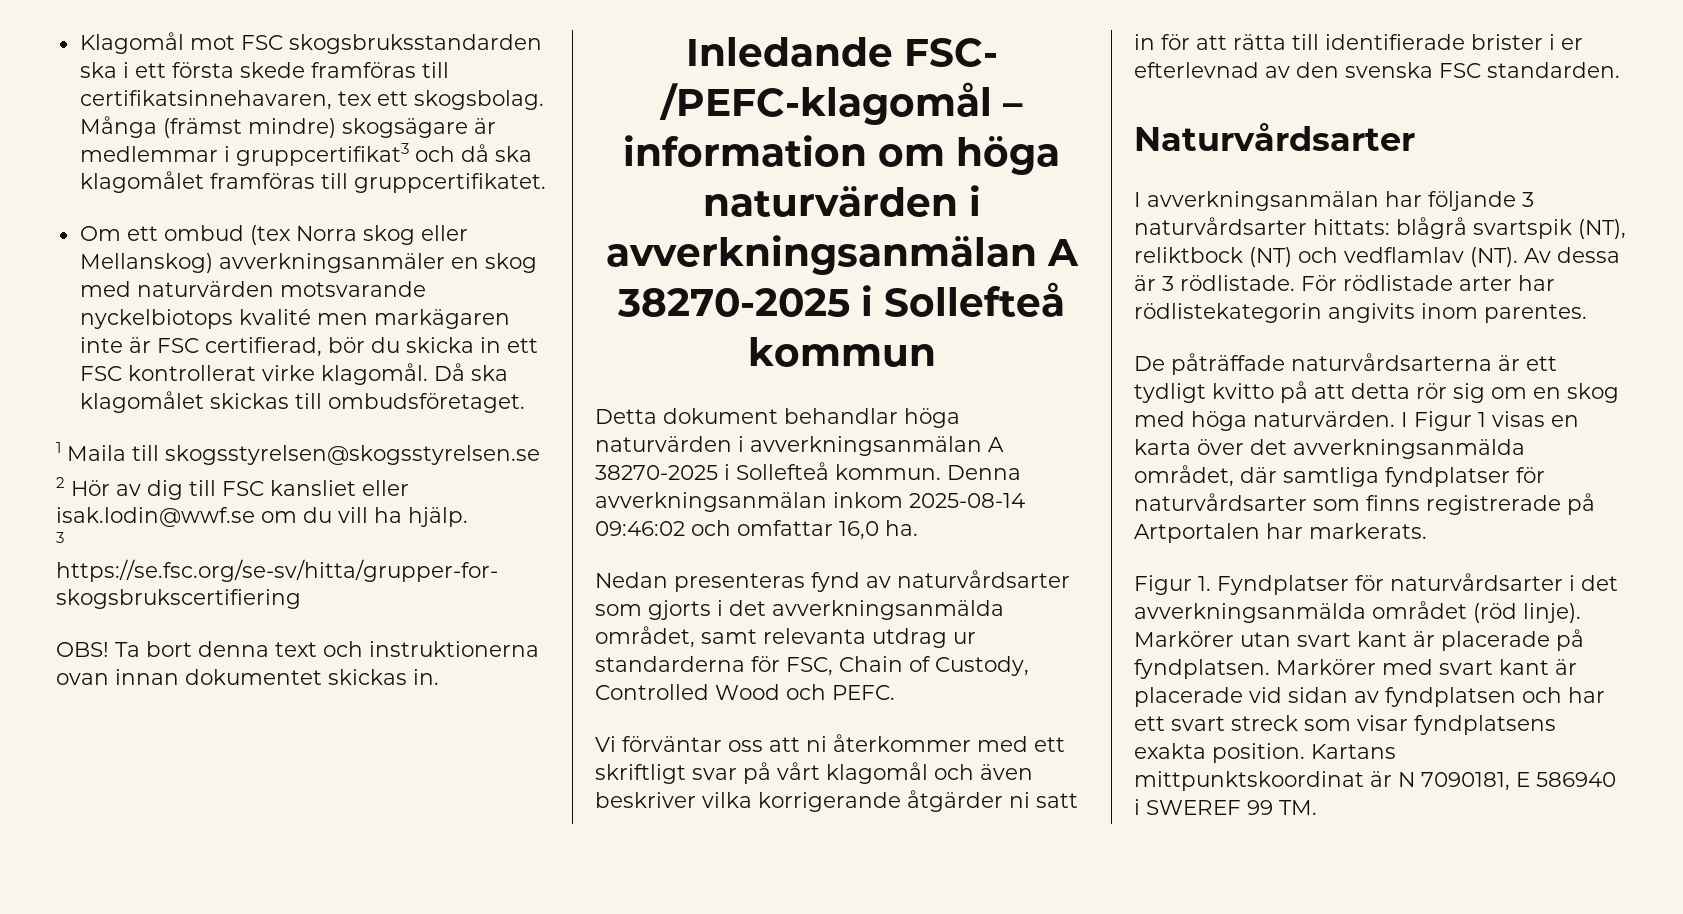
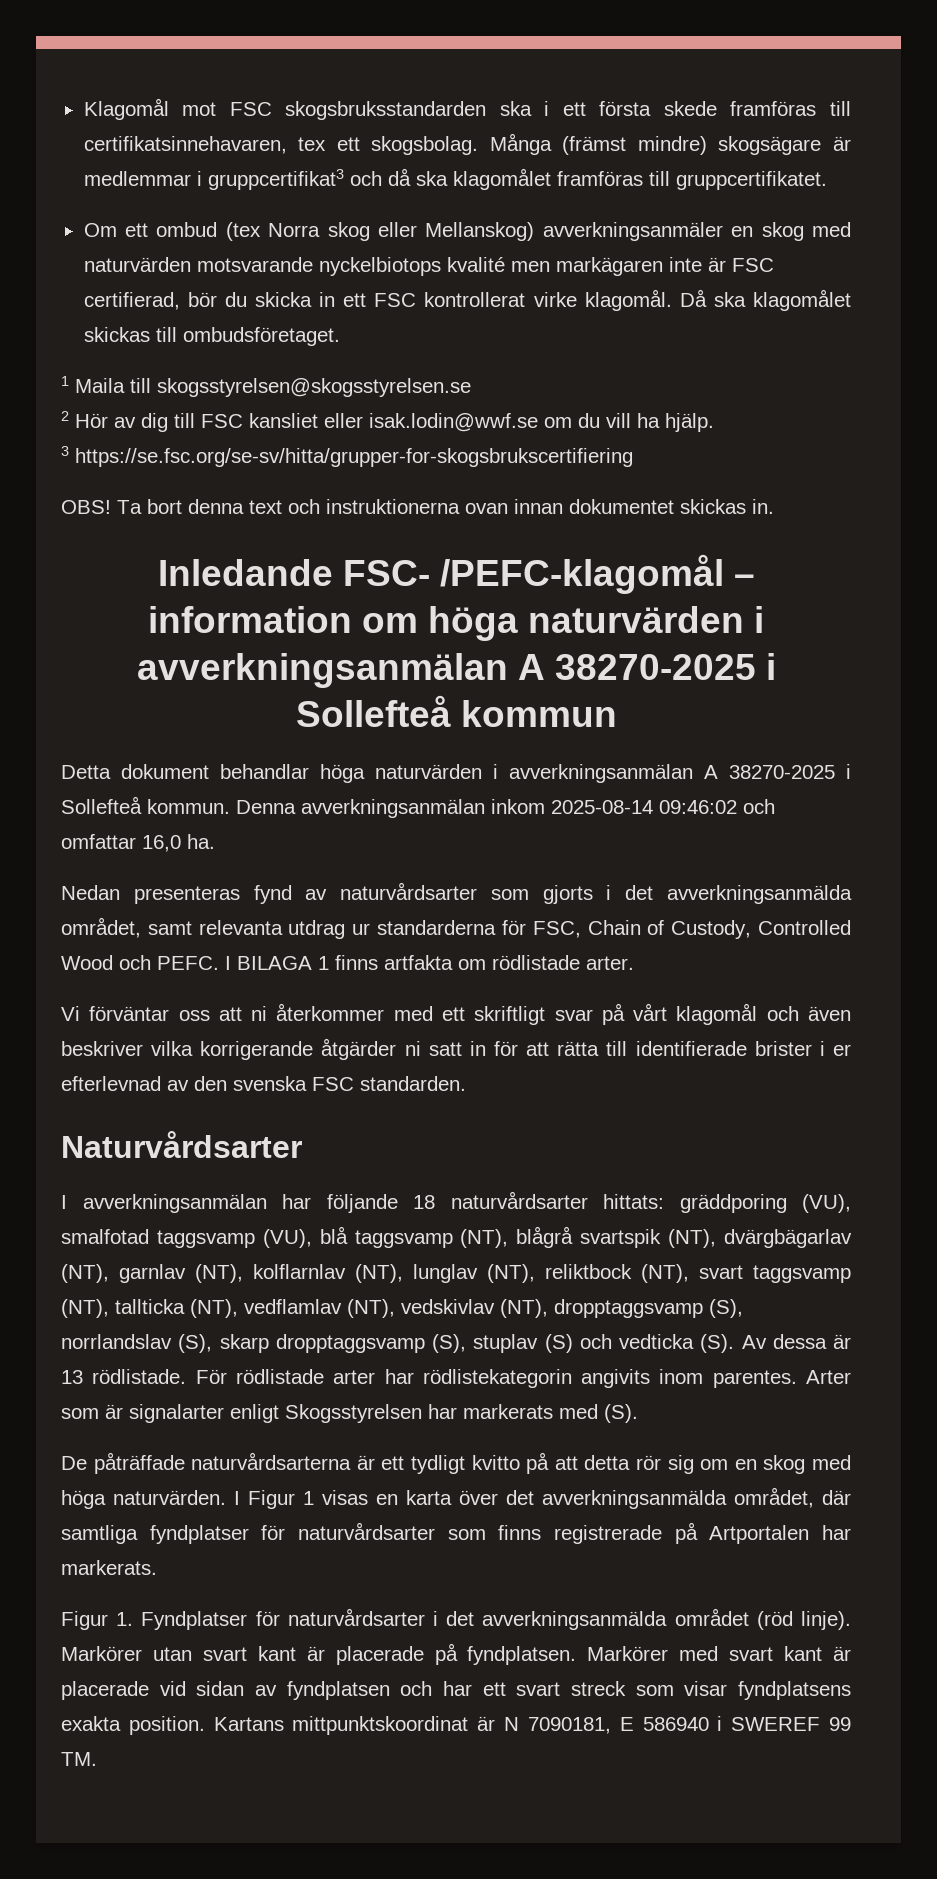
+ I BILAGA 1 finns artfakta om rödlistade arter.
- I avverkningsanmälan har följande 3 naturvårdsarter hittats: blågrå svartspik (NT), reliktbock (NT) och vedflamlav (NT). Av dessa är 3 rödlistade.
+ I avverkningsanmälan har följande 18 naturvårdsarter hittats: gräddporing (VU), smalfotad taggsvamp (VU), blå taggsvamp (NT), blågrå svartspik (NT), dvärgbägarlav (NT), garnlav (NT), kolflarnlav (NT), lunglav (NT), reliktbock (NT), svart taggsvamp (NT), tallticka (NT), vedflamlav (NT), vedskivlav (NT), dropptaggsvamp (S), norrlandslav (S), skarp dropptaggsvamp (S), stuplav (S) och vedticka (S). Av dessa är 13 rödlistade.
+ Arter som är signalarter enligt Skogsstyrelsen har markerats med (S).

